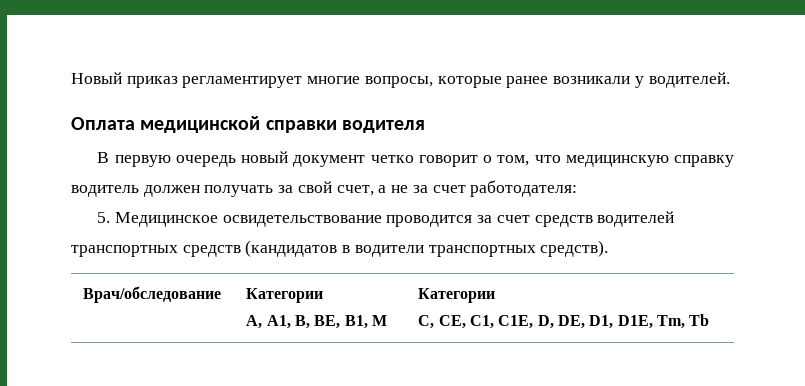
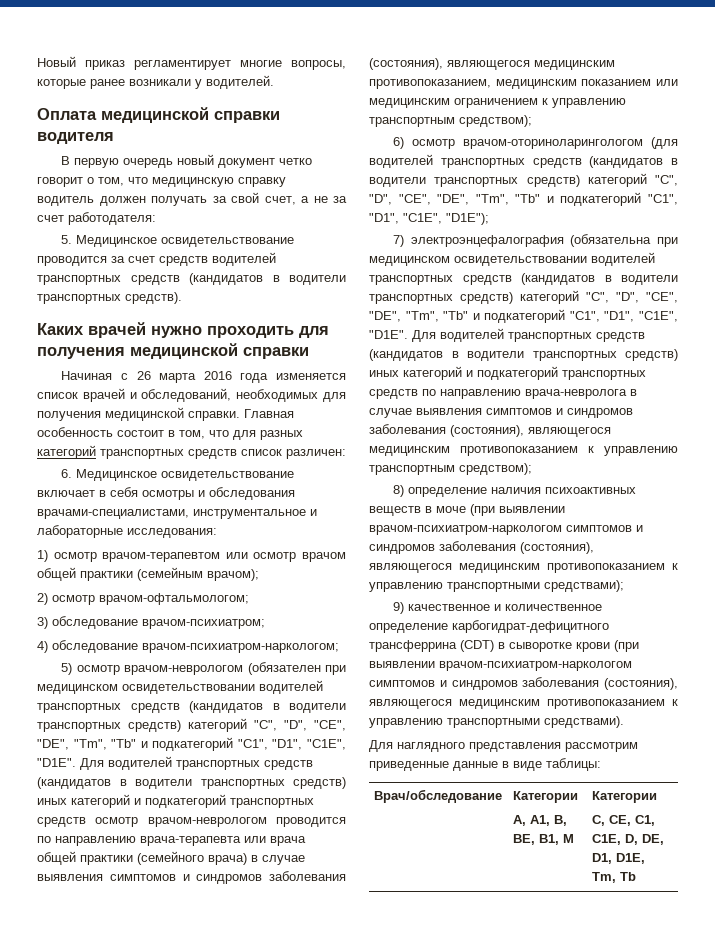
+ Каких врачей нужно проходить для получения медицинской справки
+ Начиная с 26 марта 2016 года изменяется список врачей и обследований, необходимых для получения медицинской справки. Главная особенность состоит в том, что для разных категорий транспортных средств список различен:
+ 6. Медицинское освидетельствование включает в себя осмотры и обследования врачами-специалистами, инструментальное и лабораторные исследования:
+ 1) осмотр врачом-терапевтом или осмотр врачом общей практики (семейным врачом);
+ 2) осмотр врачом-офтальмологом;
+ 3) обследование врачом-психиатром;
+ 4) обследование врачом-психиатром-наркологом;
+ 5) осмотр врачом-неврологом (обязателен при медицинском освидетельствовании водителей транспортных средств (кандидатов в водители транспортных средств) категорий "С", "D", "СЕ", "DE", "Tm", "Тb" и подкатегорий "С1", "D1", "С1Е", "D1E". Для водителей транспортных средств (кандидатов в водители транспортных средств) иных категорий и подкатегорий транспортных средств осмотр врачом-неврологом проводится по направлению врача-терапевта или врача общей практики (семейного врача) в случае выявления симптомов и синдромов заболевания (состояния), являющегося медицинским противопоказанием, медицинским показанием или медицинским ограничением к управлению транспортным средством);
+ 6) осмотр врачом-оториноларингологом (для водителей транспортных средств (кандидатов в водители транспортных средств) категорий "С", "D", "СЕ", "DE", "Tm", "Тb" и подкатегорий "С1", "D1", "С1Е", "D1E");
+ 7) электроэнцефалография (обязательна при медицинском освидетельствовании водителей транспортных средств (кандидатов в водители транспортных средств) категорий "С", "D", "СЕ", "DE", "Tm", "Тb" и подкатегорий "С1", "D1", "С1Е", "D1E". Для водителей транспортных средств (кандидатов в водители транспортных средств) иных категорий и подкатегорий транспортных средств по направлению врача-невролога в случае выявления симптомов и синдромов заболевания (состояния), являющегося медицинским противопоказанием к управлению транспортным средством);
+ 8) определение наличия психоактивных веществ в моче (при выявлении врачом-психиатром-наркологом симптомов и синдромов заболевания (состояния), являющегося медицинским противопоказанием к управлению транспортными средствами);
+ 9) качественное и количественное определение карбогидрат-дефицитного трансферрина (CDT) в сыворотке крови (при выявлении врачом-психиатром-наркологом симптомов и синдромов заболевания (состояния), являющегося медицинским противопоказанием к управлению транспортными средствами).
+ Для наглядного представления рассмотрим приведенные данные в виде таблицы:

